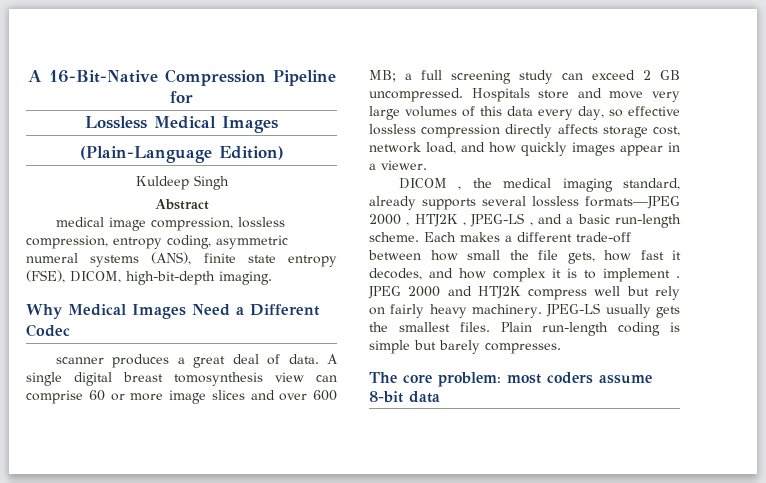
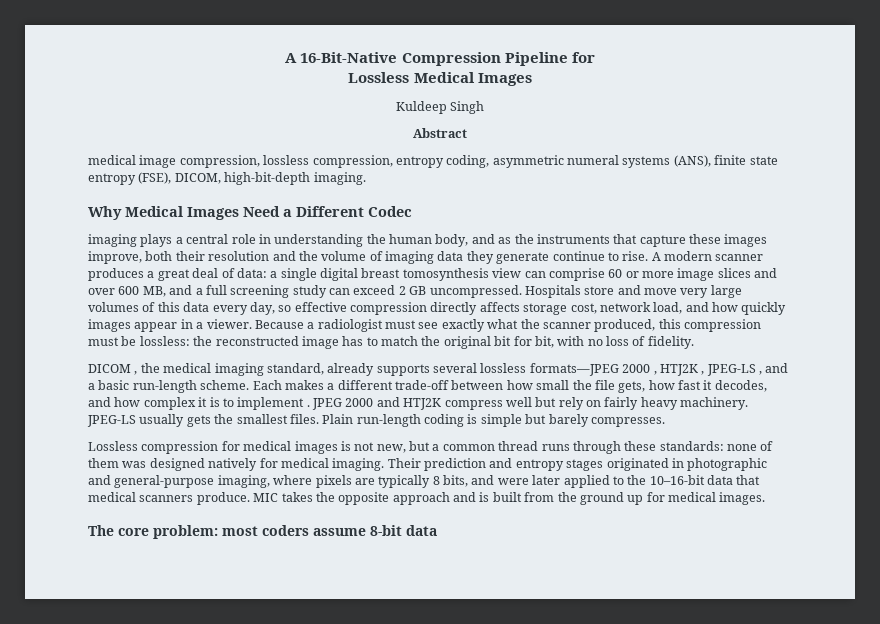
- (Plain-Language Edition)
- scanner produces a great deal of data. A single digital breast tomosynthesis view can comprise 60 or more image slices and over 600 MB; a full screening study can exceed 2 GB uncompressed.
+ imaging plays a central role in understanding the human body, and as the instruments that capture these images improve, both their resolution and the volume of imaging data they generate continue to rise. A modern scanner produces a great deal of data: a single digital breast tomosynthesis view can comprise 60 or more image slices and over 600 MB, and a full screening study can exceed 2 GB uncompressed.
- Hospitals store and move very large volumes of this data every day, so effective lossless compression directly affects storage cost, network load, and how quickly images appear in a viewer.
+ Hospitals store and move very large volumes of this data every day, so effective compression directly affects storage cost, network load, and how quickly images appear in a viewer. Because a radiologist must see exactly what the scanner produced, this compression must be lossless: the reconstructed image has to match the original bit for bit, with no loss of fidelity.
+ Lossless compression for medical images is not new, but a common thread runs through these standards: none of them was designed natively for medical imaging. Their prediction and entropy stages originated in photographic and general-purpose imaging, where pixels are typically 8 bits, and were later applied to the 10–16-bit data that medical scanners produce. MIC takes the opposite approach and is built from the ground up for medical images.

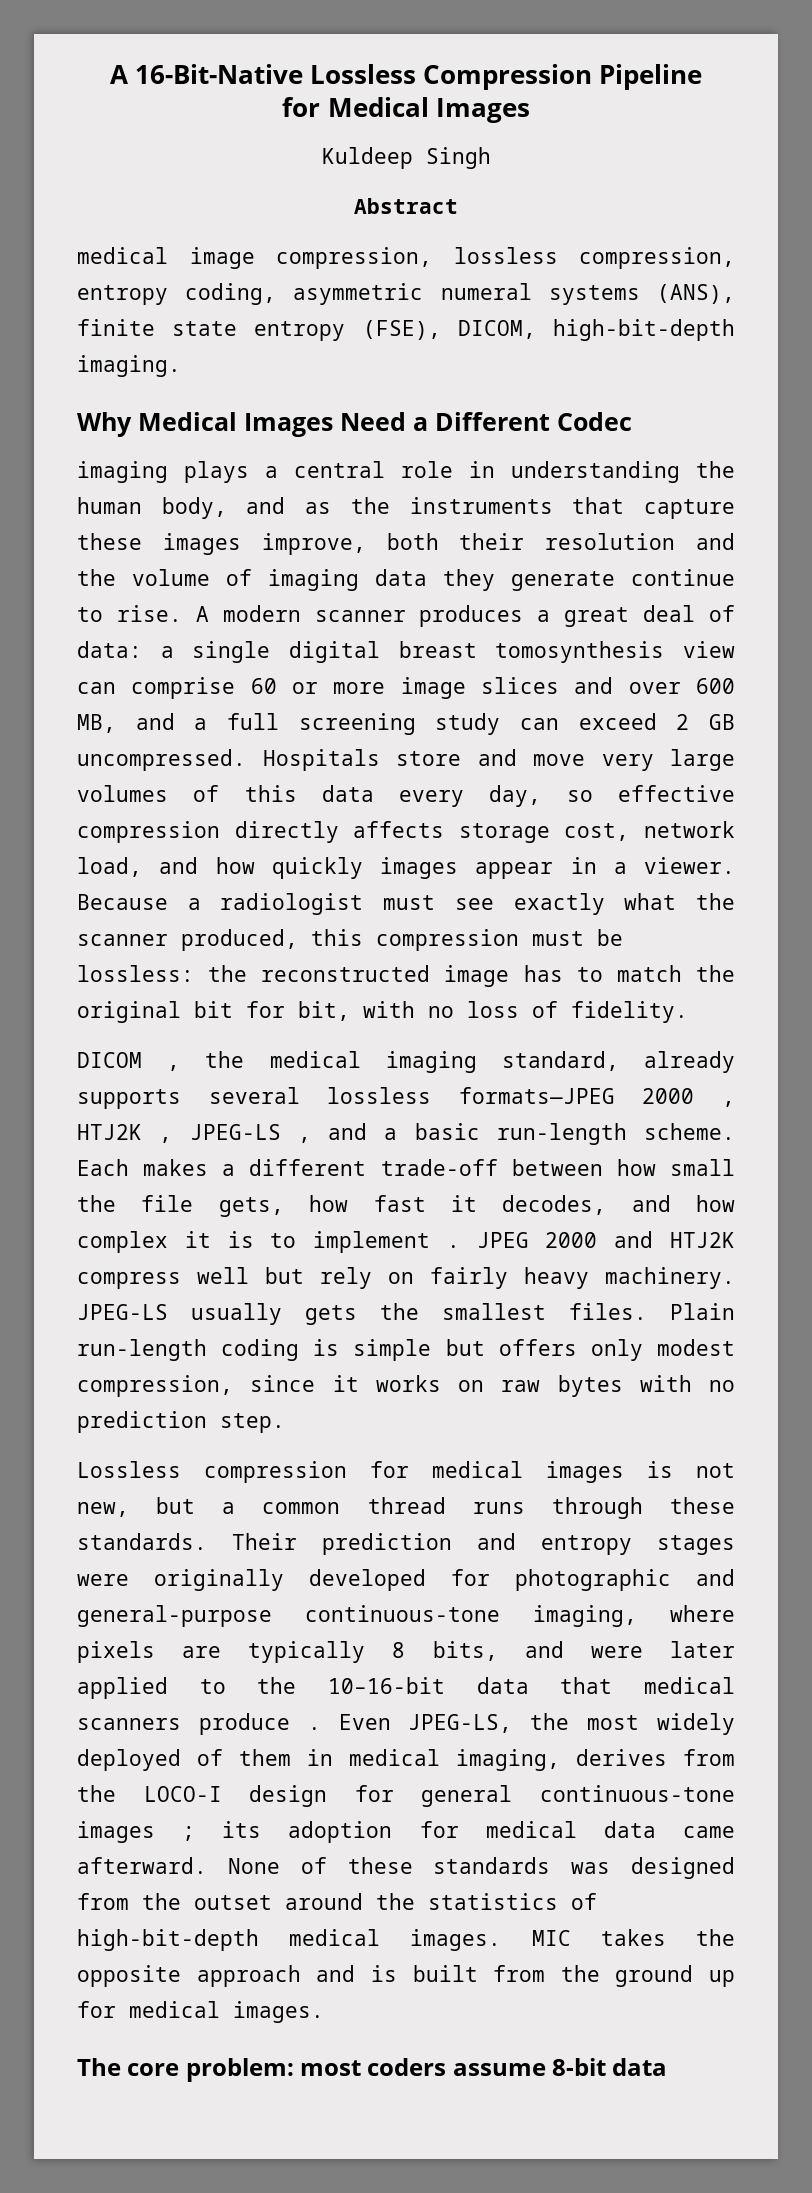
- A 16-Bit-Native Compression Pipeline for
- Lossless Medical Images
+ A 16-Bit-Native Lossless Compression Pipeline
+ for Medical Images
- Plain run-length coding is simple but barely compresses.
+ Plain run-length coding is simple but offers only modest compression, since it works on raw bytes with no prediction step.
- Lossless compression for medical images is not new, but a common thread runs through these standards: none of them was designed natively for medical imaging.
+ Lossless compression for medical images is not new, but a common thread runs through these standards.
- Their prediction and entropy stages originated in photographic and general-purpose imaging, where pixels are typically 8 bits, and were later applied to the 10–16-bit data that medical scanners produce.
+ Their prediction and entropy stages were originally developed for photographic and general-purpose continuous-tone imaging, where pixels are typically 8 bits, and were later applied to the 10–16-bit data that medical scanners produce . Even JPEG-LS, the most widely deployed of them in medical imaging, derives from the LOCO-I design for general continuous-tone images ; its adoption for medical data came afterward. None of these standards was designed from the outset around the statistics of high-bit-depth medical images.

